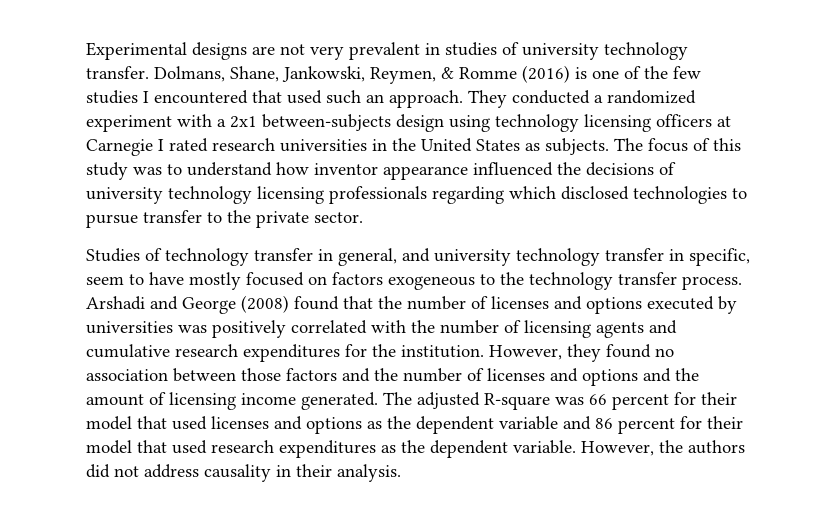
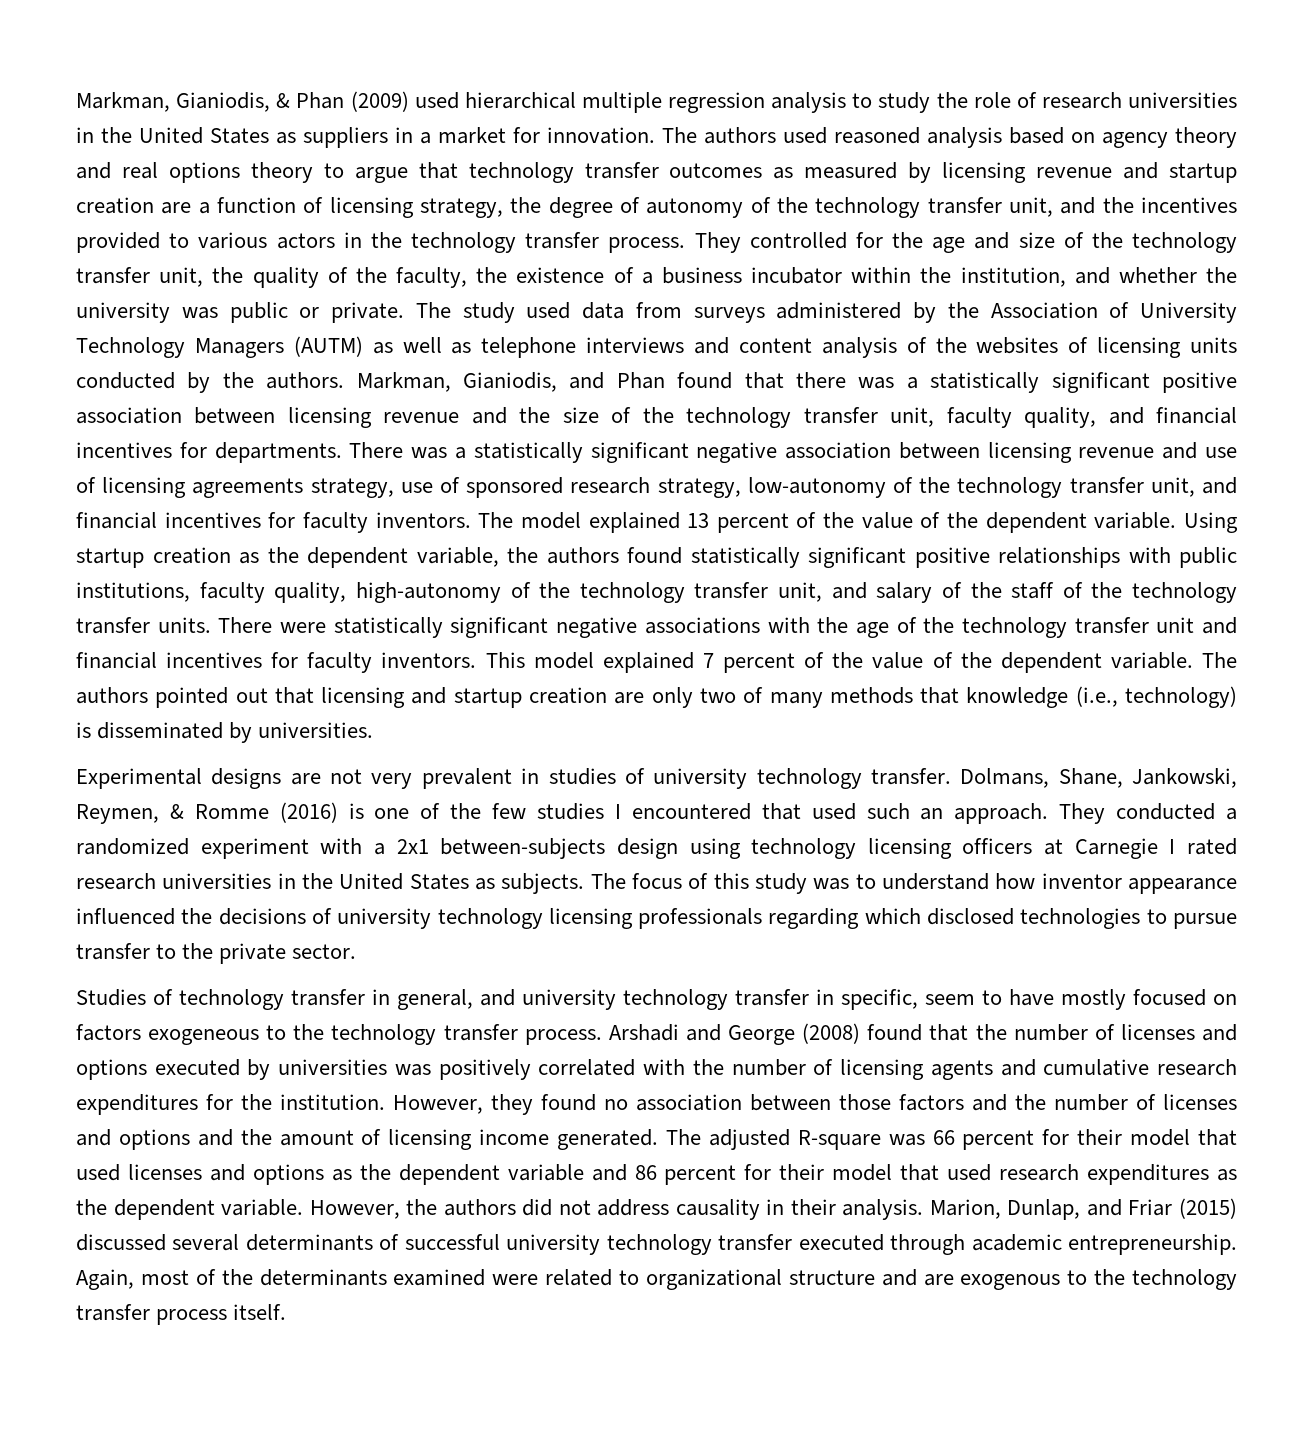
+ Markman, Gianiodis, & Phan (2009) used hierarchical multiple regression analysis to study the role of research universities in the United States as suppliers in a market for innovation. The authors used reasoned analysis based on agency theory and real options theory to argue that technology transfer outcomes as measured by licensing revenue and startup creation are a function of licensing strategy, the degree of autonomy of the technology transfer unit, and the incentives provided to various actors in the technology transfer process. They controlled for the age and size of the technology transfer unit, the quality of the faculty, the existence of a business incubator within the institution, and whether the university was public or private. The study used data from surveys administered by the Association of University Technology Managers (AUTM) as well as telephone interviews and content analysis of the websites of licensing units conducted by the authors. Markman, Gianiodis, and Phan found that there was a statistically significant positive association between licensing revenue and the size of the technology transfer unit, faculty quality, and financial incentives for departments. There was a statistically significant negative association between licensing revenue and use of licensing agreements strategy, use of sponsored research strategy, low-autonomy of the technology transfer unit, and financial incentives for faculty inventors. The model explained 13 percent of the value of the dependent variable. Using startup creation as the dependent variable, the authors found statistically significant positive relationships with public institutions, faculty quality, high-autonomy of the technology transfer unit, and salary of the staff of the technology transfer units. There were statistically significant negative associations with the age of the technology transfer unit and financial incentives for faculty inventors. This model explained 7 percent of the value of the dependent variable. The authors pointed out that licensing and startup creation are only two of many methods that knowledge (i.e., technology) is disseminated by universities.
+ Marion, Dunlap, and Friar (2015) discussed several determinants of successful university technology transfer executed through academic entrepreneurship. Again, most of the determinants examined were related to organizational structure and are exogenous to the technology transfer process itself.

